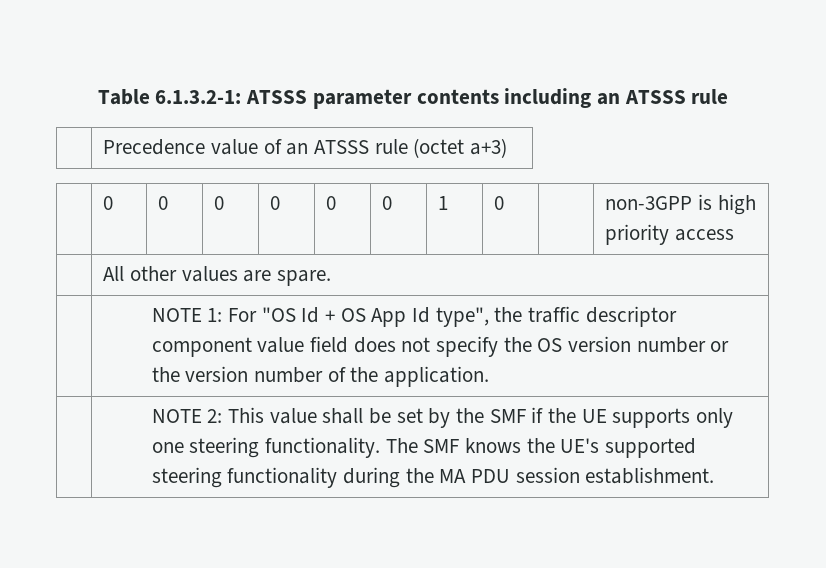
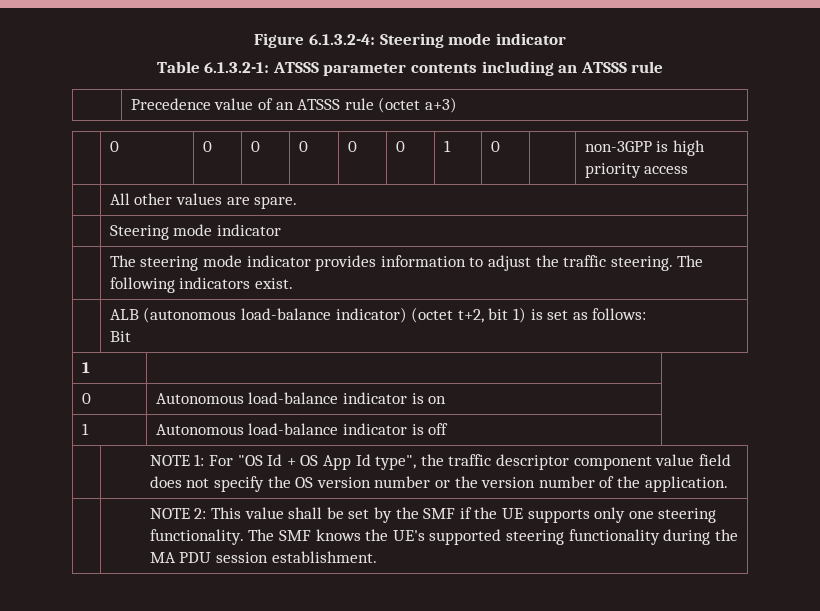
+ Figure 6.1.3.2-4: Steering mode indicator
+ | Steering mode indicator
+ | The steering mode indicator provides information to adjust the traffic steering. The following indicators exist.
+ | ALB (autonomous load-balance indicator) (octet t+2, bit 1) is set as follows:
+ Bit
+ 1 |
+ 0 | Autonomous load-balance indicator is on
+ 1 | Autonomous load-balance indicator is off

